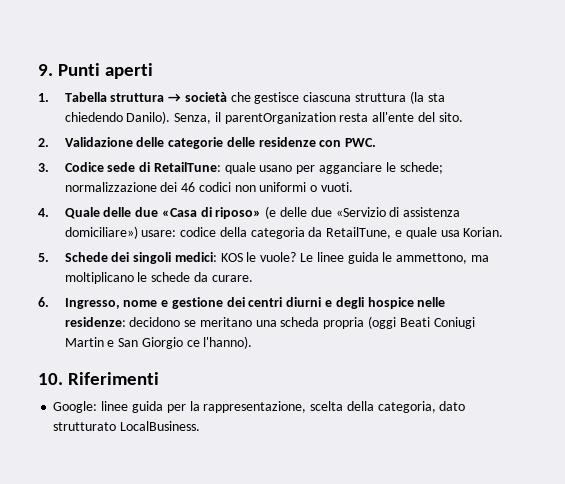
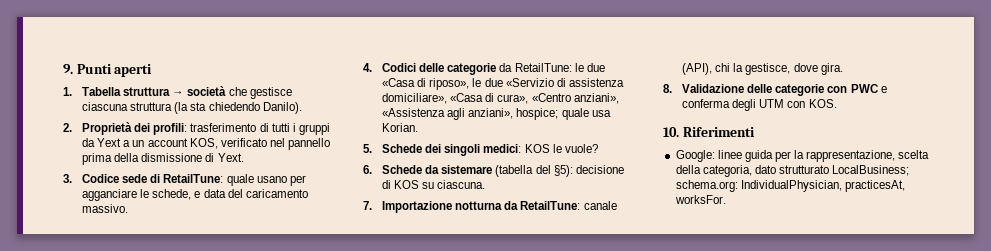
- 1. Tabella struttura → società che gestisce ciascuna struttura (la sta chiedendo Danilo). Senza, il parentOrganization resta all'ente del sito.
- 2. Validazione delle categorie delle residenze con PWC.
+ 1. Tabella struttura → società che gestisce ciascuna struttura (la sta chiedendo Danilo).
+ 2. Proprietà dei profili: trasferimento di tutti i gruppi da Yext a un account KOS, verificato nel pannello prima della dismissione di Yext.
- 3. Codice sede di RetailTune: quale usano per agganciare le schede; normalizzazione dei 46 codici non uniformi o vuoti.
- 4. Quale delle due «Casa di riposo» (e delle due «Servizio di assistenza domiciliare») usare: codice della categoria da RetailTune, e quale usa Korian.
+ 3. Codice sede di RetailTune: quale usano per agganciare le schede, e data del caricamento massivo.
+ 4. Codici delle categorie da RetailTune: le due «Casa di riposo», le due «Servizio di assistenza domiciliare», «Casa di cura», «Centro anziani», «Assistenza agli anziani», hospice; quale usa Korian.
- 5. Schede dei singoli medici: KOS le vuole? Le linee guida le ammettono, ma moltiplicano le schede da curare.
- 6. Ingresso, nome e gestione dei centri diurni e degli hospice nelle residenze: decidono se meritano una scheda propria (oggi Beati Coniugi Martin e San Giorgio ce l'hanno).
+ 5. Schede dei singoli medici: KOS le vuole?
+ 6. Schede da sistemare (tabella del §5): decisione di KOS su ciascuna.
+ 7. Importazione notturna da RetailTune: canale (API), chi la gestisce, dove gira.
+ 8. Validazione delle categorie con PWC e conferma degli UTM con KOS.
- Google: linee guida per la rappresentazione, scelta della categoria, dato strutturato LocalBusiness.
+ Google: linee guida per la rappresentazione, scelta della categoria, dato strutturato LocalBusiness; schema.org: IndividualPhysician, practicesAt, worksFor.

